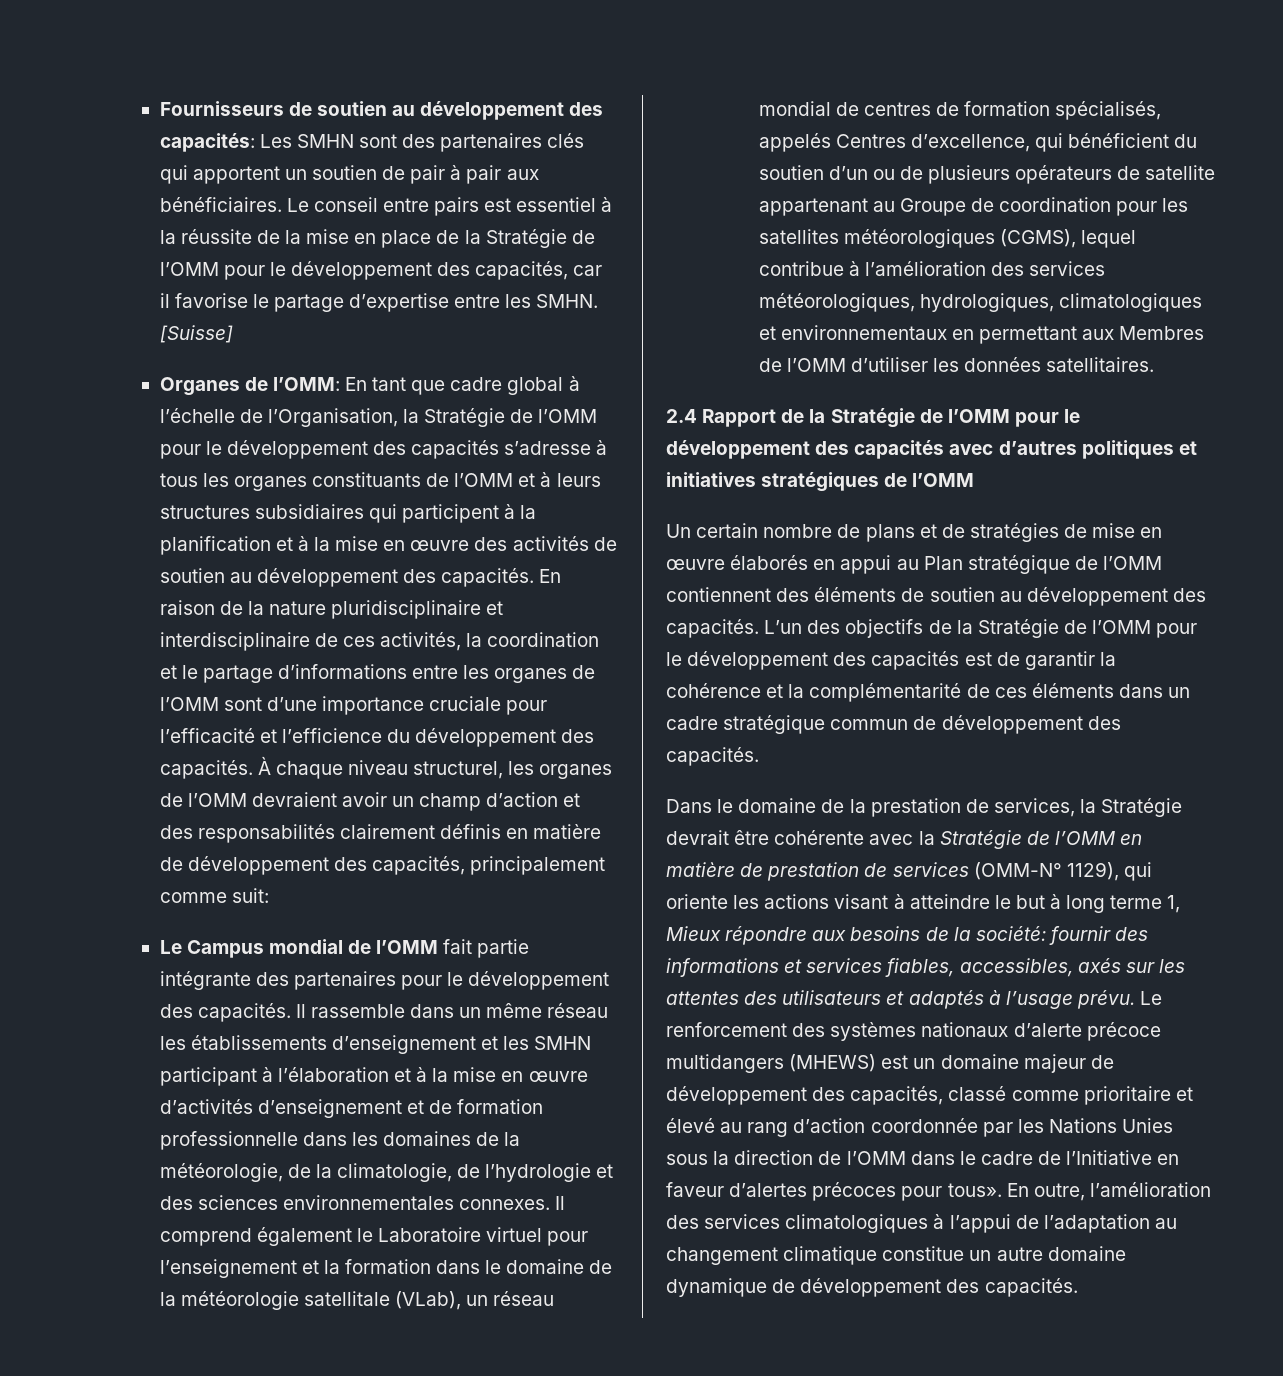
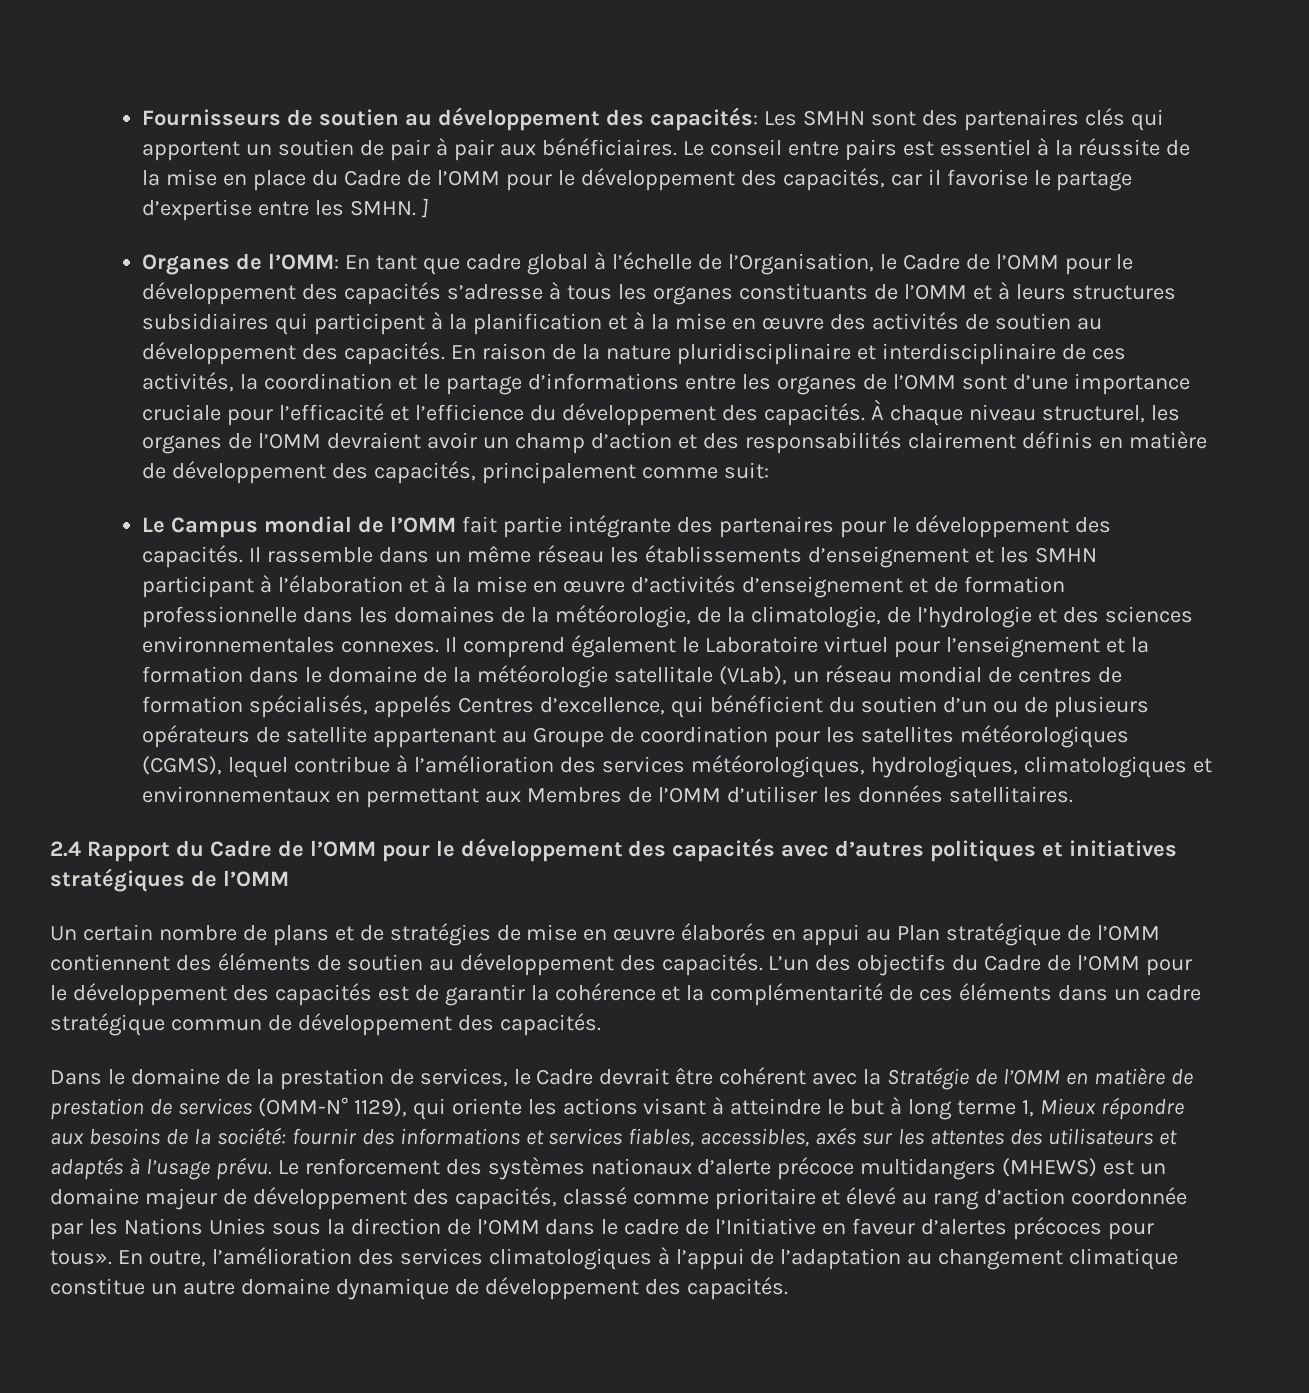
- Le conseil entre pairs est essentiel à la réussite de la mise en place de la Stratégie de l’OMM pour le développement des capacités, car il favorise le partage d’expertise entre les SMHN. [Suisse]
+ Le conseil entre pairs est essentiel à la réussite de la mise en place du Cadre de l’OMM pour le développement des capacités, car il favorise le partage d’expertise entre les SMHN. ]
- Organes de l’OMM: En tant que cadre global à l’échelle de l’Organisation, la Stratégie de l’OMM pour le développement des capacités s’adresse à tous les organes constituants de l’OMM et à leurs structures subsidiaires qui participent à la planification et à la mise en œuvre des activités de soutien au développement des capacités.
+ Organes de l’OMM: En tant que cadre global à l’échelle de l’Organisation, le Cadre de l’OMM pour le développement des capacités s’adresse à tous les organes constituants de l’OMM et à leurs structures subsidiaires qui participent à la planification et à la mise en œuvre des activités de soutien au développement des capacités.
- 2.4 Rapport de la Stratégie de l’OMM pour le développement des capacités avec d’autres politiques et initiatives stratégiques de l’OMM
+ 2.4 Rapport du Cadre de l’OMM pour le développement des capacités avec d’autres politiques et initiatives stratégiques de l’OMM
- L’un des objectifs de la Stratégie de l’OMM pour le développement des capacités est de garantir la cohérence et la complémentarité de ces éléments dans un cadre stratégique commun de développement des capacités.
+ L’un des objectifs du Cadre de l’OMM pour le développement des capacités est de garantir la cohérence et la complémentarité de ces éléments dans un cadre stratégique commun de développement des capacités.
- Dans le domaine de la prestation de services, la Stratégie devrait être cohérente avec la Stratégie de l’OMM en matière de prestation de services (OMM-N° 1129), qui oriente les actions visant à atteindre le but à long terme 1, Mieux répondre aux besoins de la société:
+ Dans le domaine de la prestation de services, le Cadre devrait être cohérent avec la Stratégie de l’OMM en matière de prestation de services (OMM-N° 1129), qui oriente les actions visant à atteindre le but à long terme 1, Mieux répondre aux besoins de la société:

